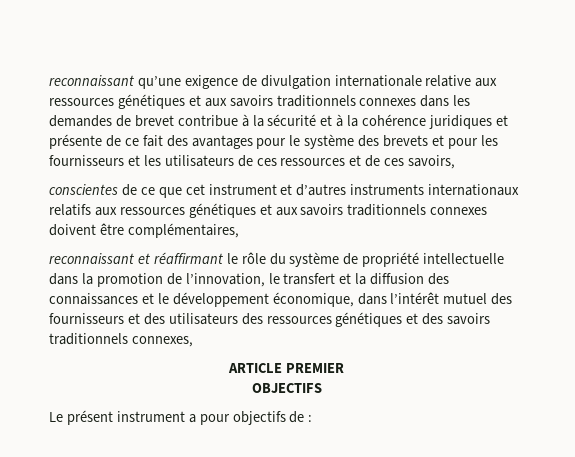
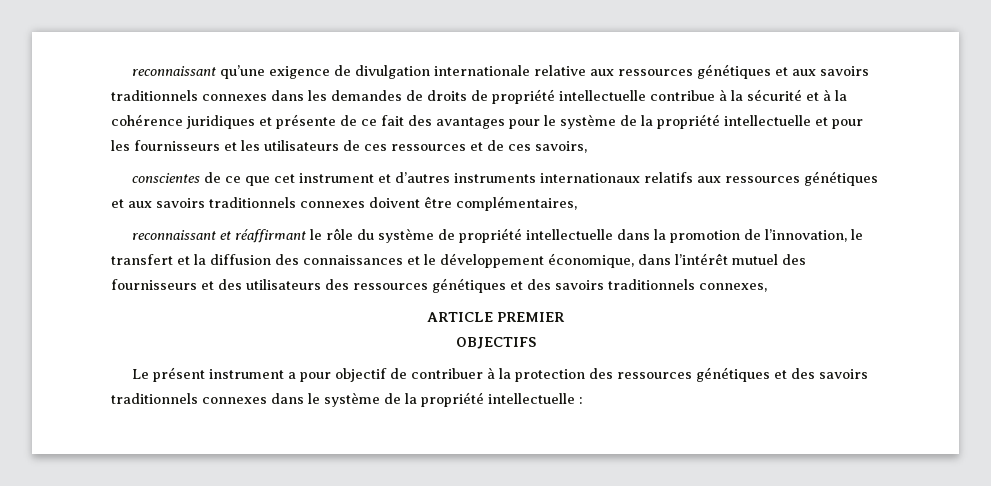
- reconnaissant qu’une exigence de divulgation internationale relative aux ressources génétiques et aux savoirs traditionnels connexes dans les demandes de brevet contribue à la sécurité et à la cohérence juridiques et présente de ce fait des avantages pour le système des brevets et pour les fournisseurs et les utilisateurs de ces ressources et de ces savoirs,
+ reconnaissant qu’une exigence de divulgation internationale relative aux ressources génétiques et aux savoirs traditionnels connexes dans les demandes de droits de propriété intellectuelle contribue à la sécurité et à la cohérence juridiques et présente de ce fait des avantages pour le système de la propriété intellectuelle et pour les fournisseurs et les utilisateurs de ces ressources et de ces savoirs,
- Le présent instrument a pour objectifs de :
+ Le présent instrument a pour objectif de contribuer à la protection des ressources génétiques et des savoirs traditionnels connexes dans le système de la propriété intellectuelle :

